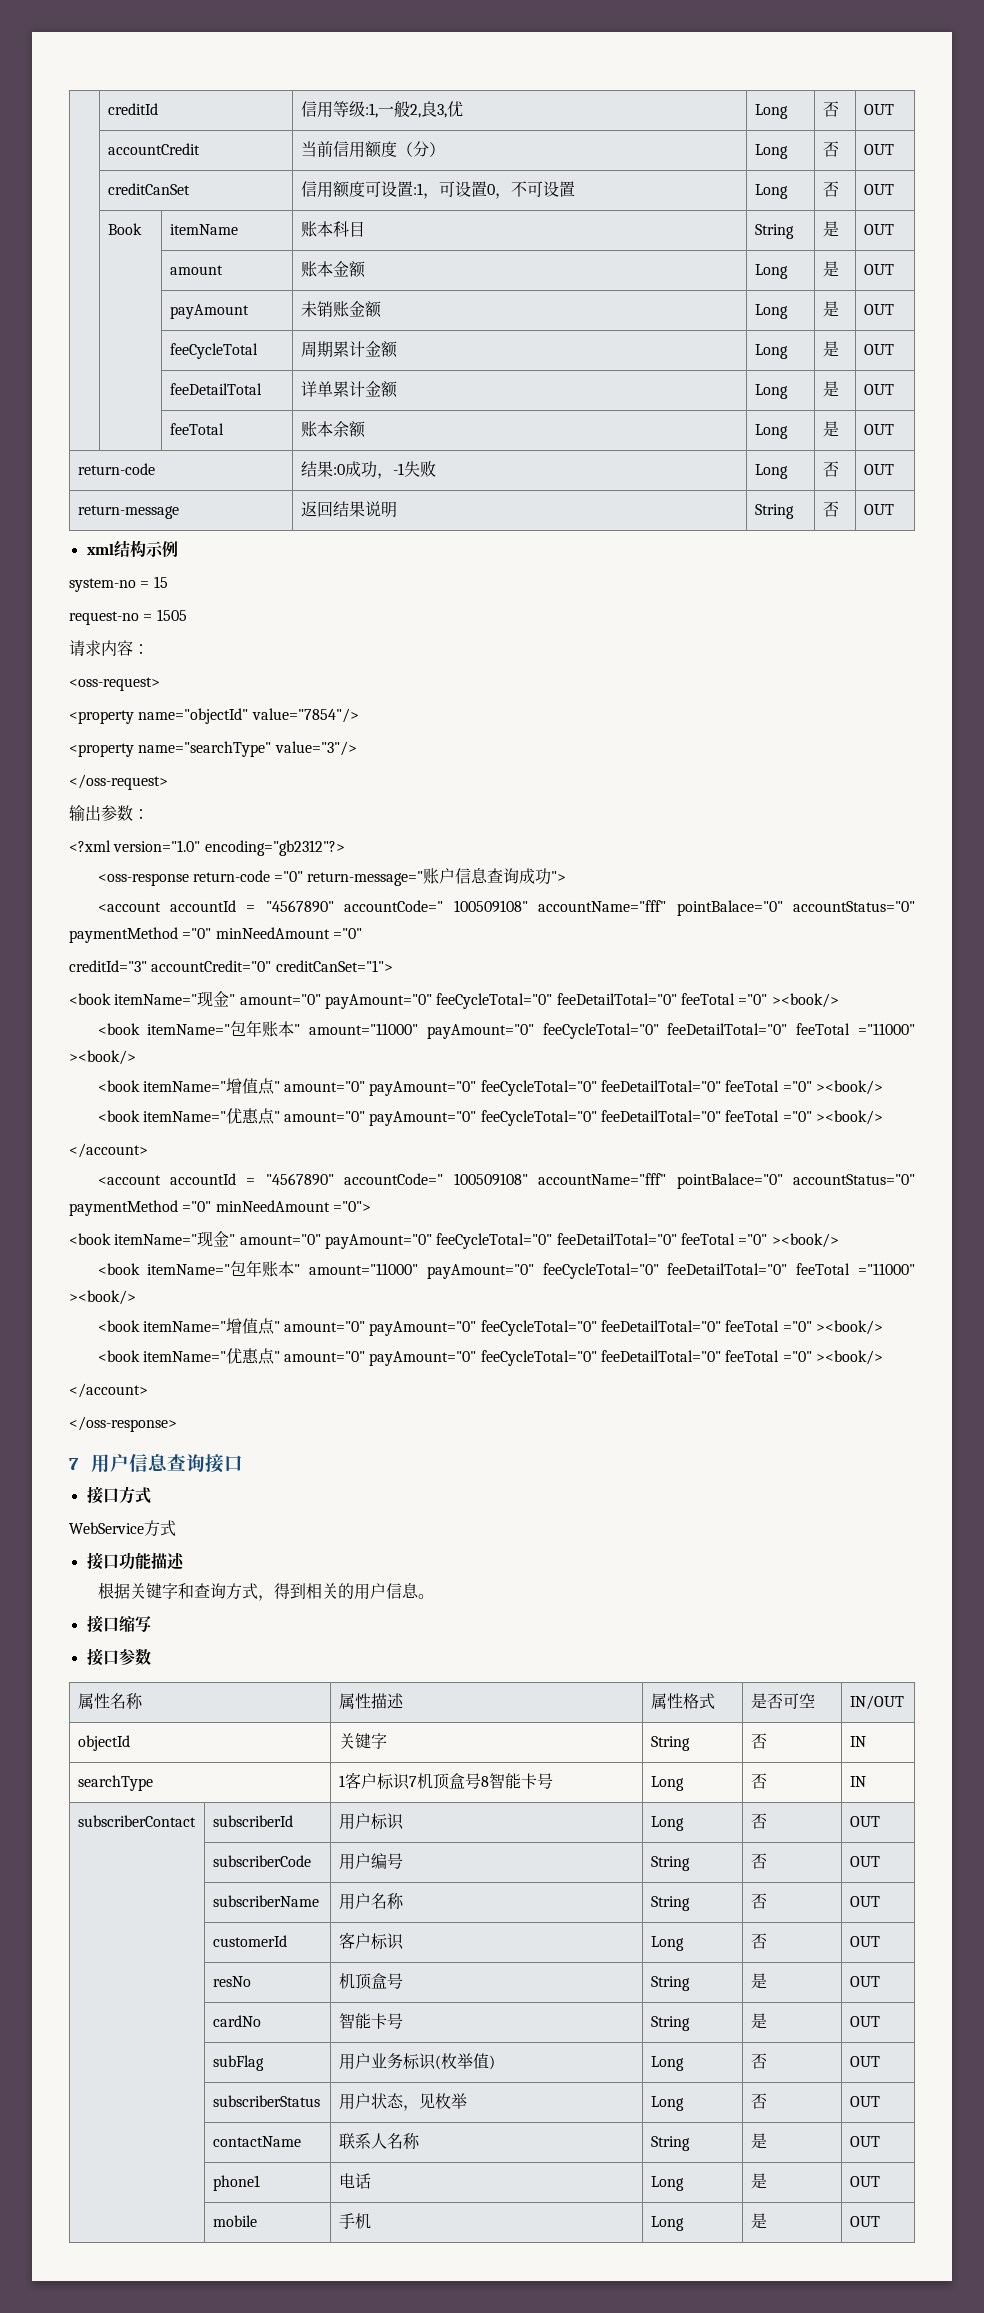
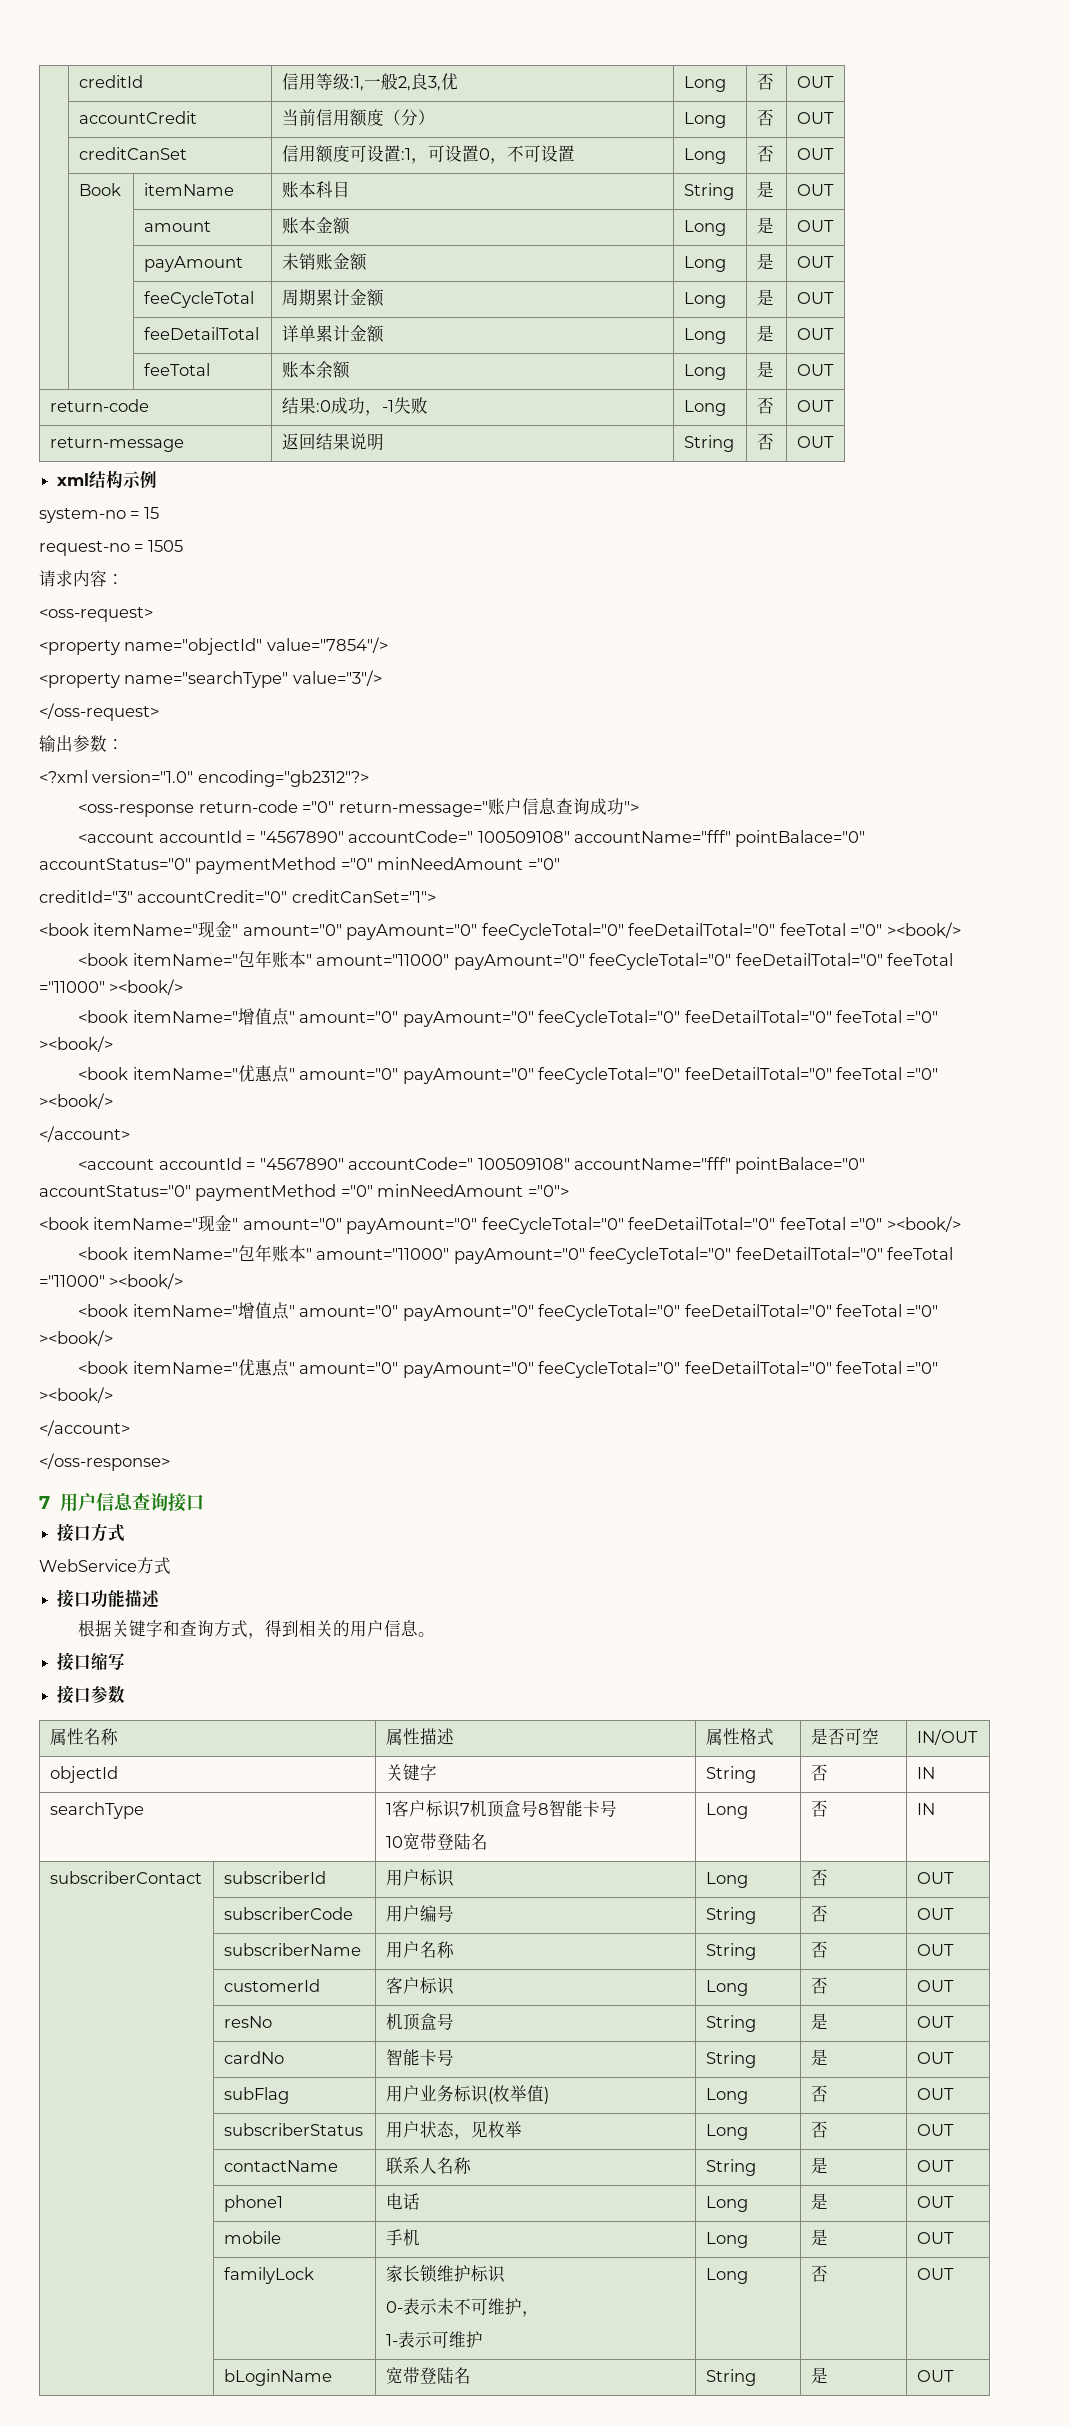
- searchType | 1客户标识7机顶盒号8智能卡号 | Long | 否 | IN
+ searchType | 1客户标识7机顶盒号8智能卡号
+ 10宽带登陆名 | Long | 否 | IN
+ | familyLock | 家长锁维护标识
+ 0-表示未不可维护，
+ 1-表示可维护 | Long | 否 | OUT
+ | bLoginName | 宽带登陆名 | String | 是 | OUT

